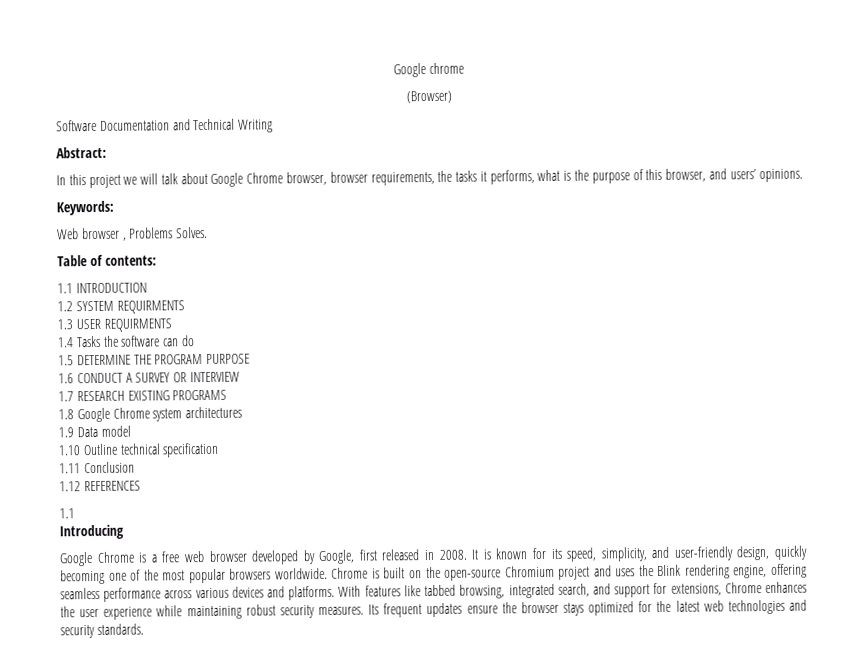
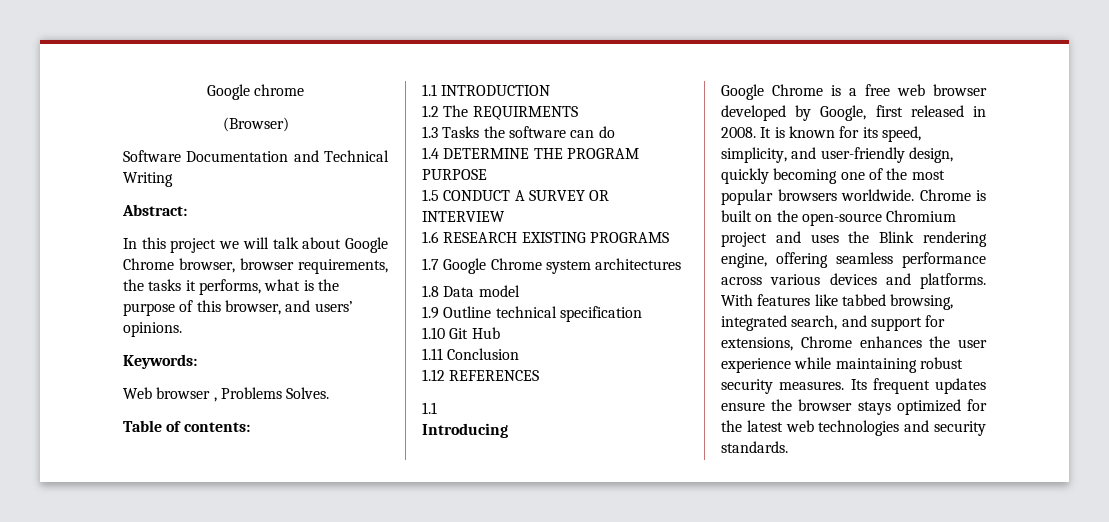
- 1.2 SYSTEM REQUIRMENTS
+ 1.2 The REQUIRMENTS
- 1.3 USER REQUIRMENTS
- 1.4 Tasks the software can do
+ 1.3 Tasks the software can do
- 1.5 DETERMINE THE PROGRAM PURPOSE
+ 1.4 DETERMINE THE PROGRAM PURPOSE
- 1.6 CONDUCT A SURVEY OR INTERVIEW
+ 1.5 CONDUCT A SURVEY OR INTERVIEW
- 1.7 RESEARCH EXISTING PROGRAMS
+ 1.6 RESEARCH EXISTING PROGRAMS
- 1.8 Google Chrome system architectures
+ 1.7 Google Chrome system architectures
- 1.9 Data model
+ 1.8 Data model
- 1.10 Outline technical specification
+ 1.9 Outline technical specification
+ 1.10 Git Hub

